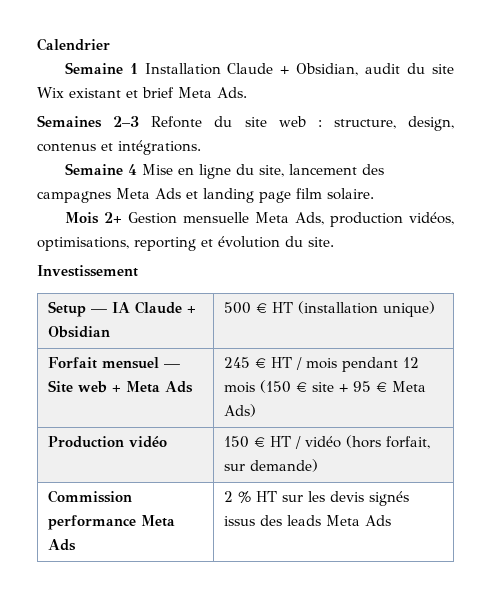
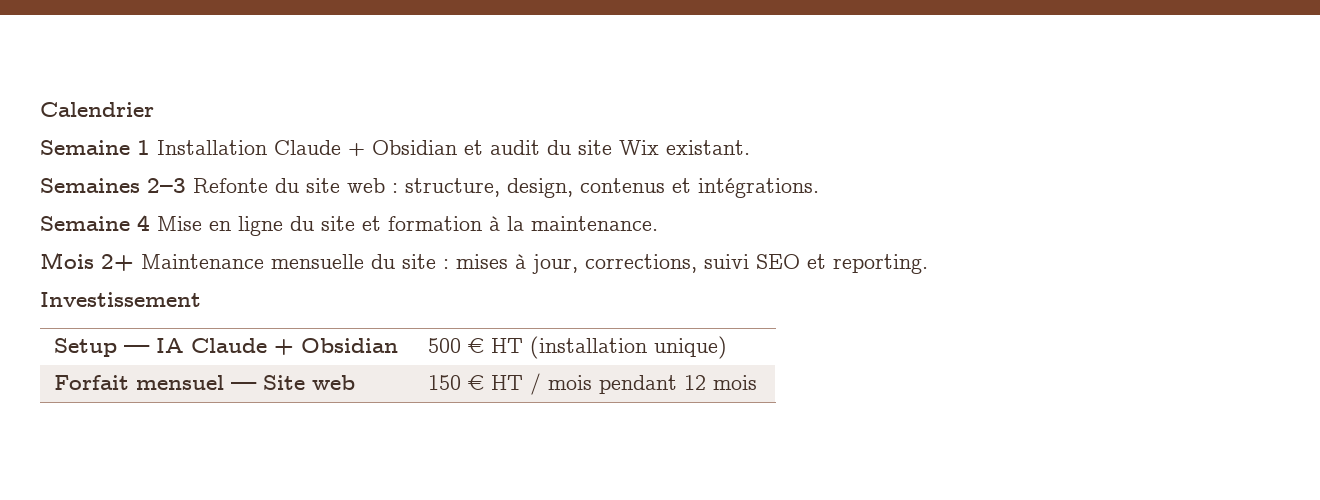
- Semaine 1 Installation Claude + Obsidian, audit du site Wix existant et brief Meta Ads.
+ Semaine 1 Installation Claude + Obsidian et audit du site Wix existant.
- Semaine 4 Mise en ligne du site, lancement des campagnes Meta Ads et landing page film solaire.
- Mois 2+ Gestion mensuelle Meta Ads, production vidéos, optimisations, reporting et évolution du site.
+ Semaine 4 Mise en ligne du site et formation à la maintenance.
+ Mois 2+ Maintenance mensuelle du site : mises à jour, corrections, suivi SEO et reporting.
- Forfait mensuel — Site web + Meta Ads | 245 € HT / mois pendant 12 mois (150 € site + 95 € Meta Ads)
- Production vidéo | 150 € HT / vidéo (hors forfait, sur demande)
- Commission performance Meta Ads | 2 % HT sur les devis signés issus des leads Meta Ads
+ Forfait mensuel — Site web | 150 € HT / mois pendant 12 mois

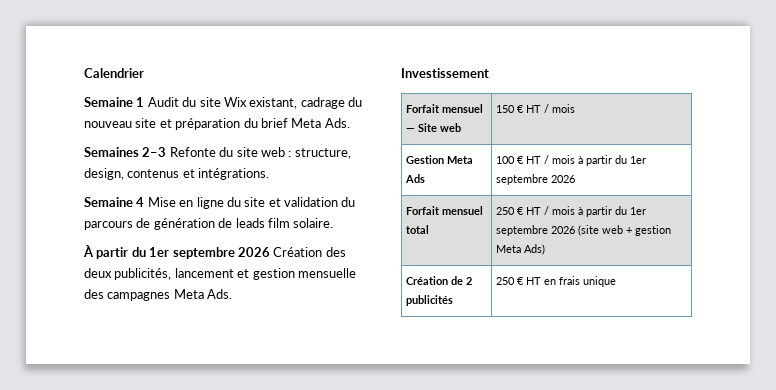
- Semaine 1 Installation Claude + Obsidian et audit du site Wix existant.
+ Semaine 1 Audit du site Wix existant, cadrage du nouveau site et préparation du brief Meta Ads.
- Semaine 4 Mise en ligne du site et formation à la maintenance.
- Mois 2+ Maintenance mensuelle du site : mises à jour, corrections, suivi SEO et reporting.
+ Semaine 4 Mise en ligne du site et validation du parcours de génération de leads film solaire.
+ À partir du 1er septembre 2026 Création des deux publicités, lancement et gestion mensuelle des campagnes Meta Ads.
  Investissement
- Setup — IA Claude + Obsidian | 500 € HT (installation unique)
- Forfait mensuel — Site web | 150 € HT / mois pendant 12 mois
+ Forfait mensuel — Site web | 150 € HT / mois
+ Gestion Meta Ads | 100 € HT / mois à partir du 1er septembre 2026
+ Forfait mensuel total | 250 € HT / mois à partir du 1er septembre 2026 (site web + gestion Meta Ads)
+ Création de 2 publicités | 250 € HT en frais unique

